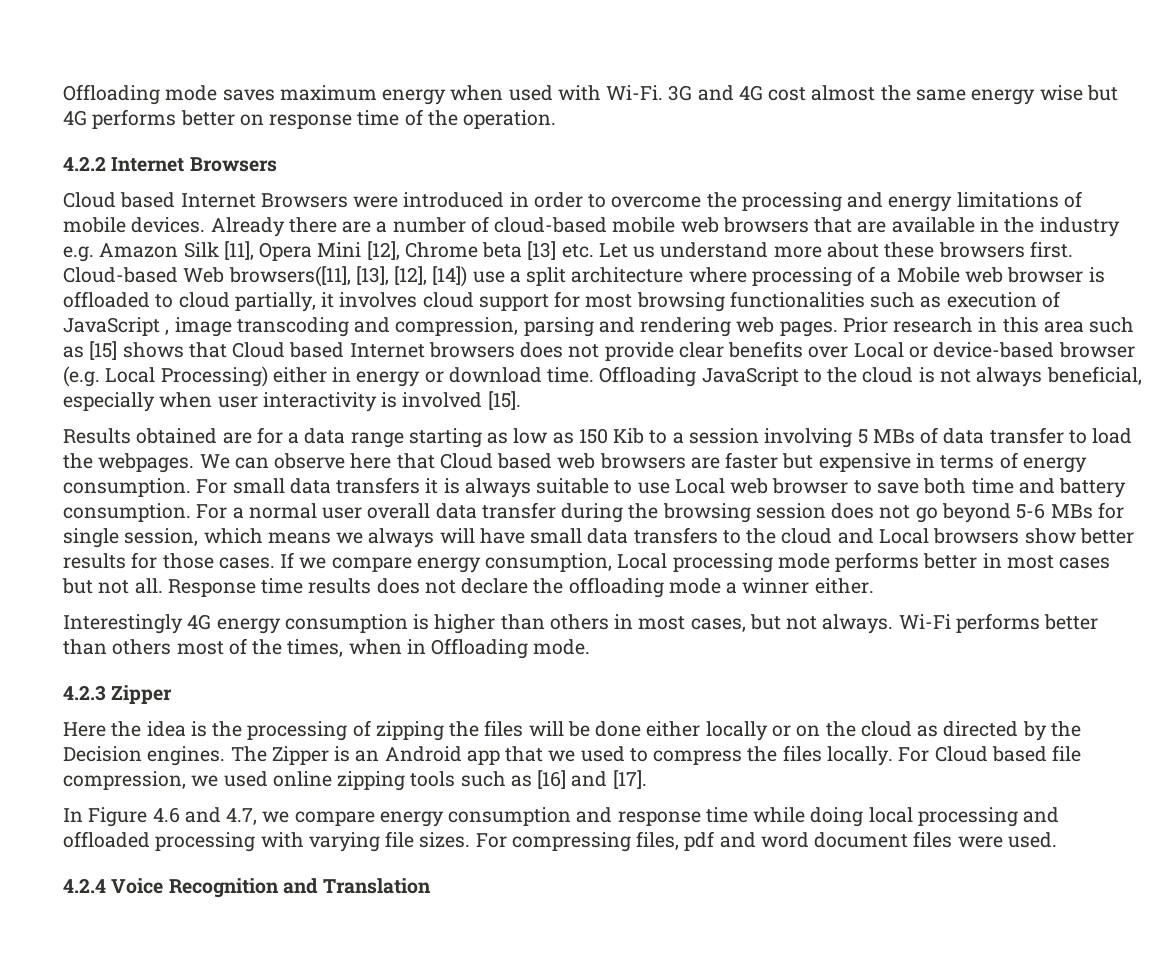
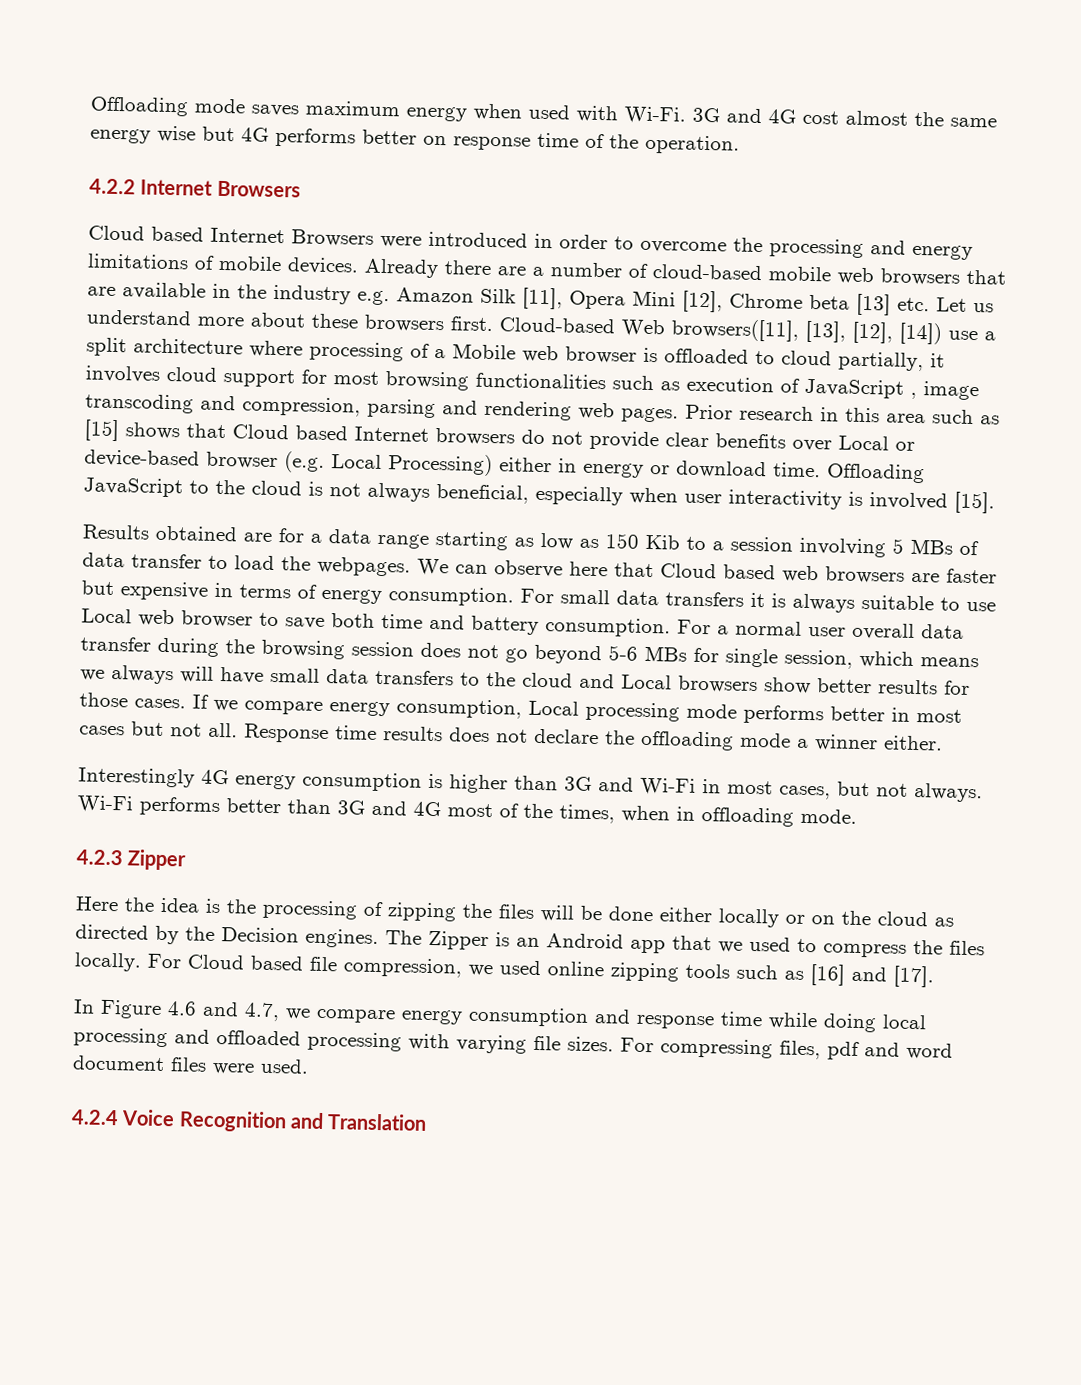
- Prior research in this area such as [15] shows that Cloud based Internet browsers does not provide clear benefits over Local or device-based browser (e.g. Local Processing) either in energy or download time.
+ Prior research in this area such as [15] shows that Cloud based Internet browsers do not provide clear benefits over Local or device-based browser (e.g. Local Processing) either in energy or download time.
- Interestingly 4G energy consumption is higher than others in most cases, but not always.
+ Interestingly 4G energy consumption is higher than 3G and Wi-Fi in most cases, but not always.
- Wi-Fi performs better than others most of the times, when in Offloading mode.
+ Wi-Fi performs better than 3G and 4G most of the times, when in offloading mode.

